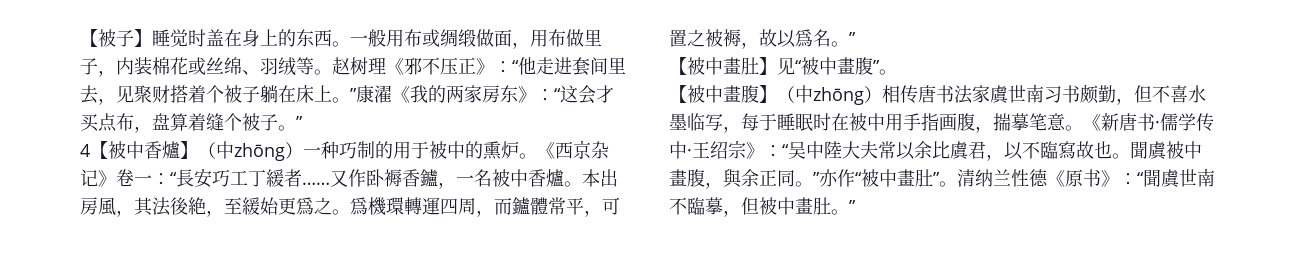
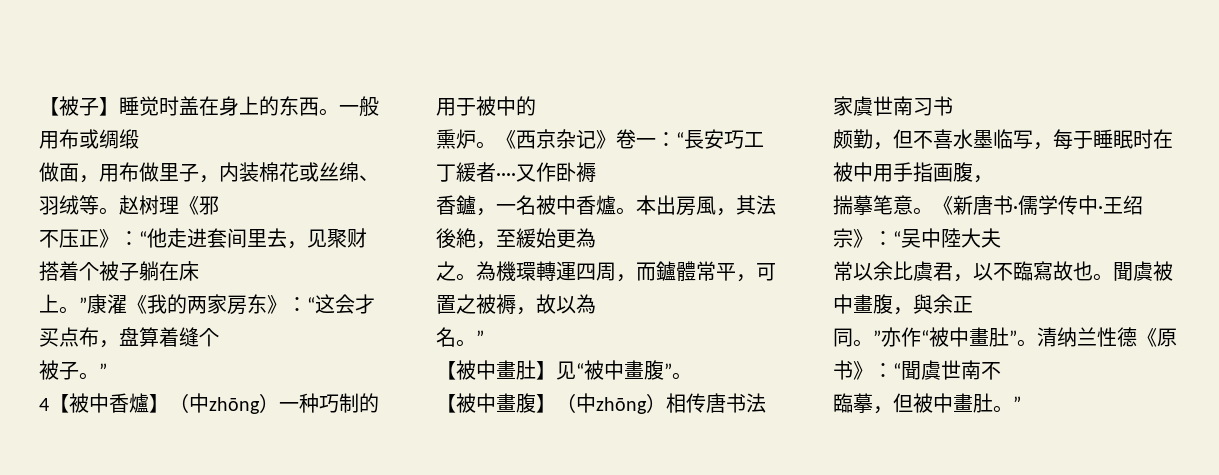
- 一般用布或绸缎做面，用布做里子，内装棉花或丝绵、羽绒等。
+ 一般用布或绸缎
+ 做面，用布做里子，内装棉花或丝绵、羽绒等。
- 赵树理《邪不压正》：“他走进套间里去，见聚财搭着个被子躺在床上。”康濯《我的两家房东》：“这会才买点布，盘算着缝个被子。”
+ 赵树理《邪
+ 不压正》：“他走进套间里去，见聚财搭着个被子躺在床
+ 上。”康濯《我的两家房东》：“这会才买点布，盘算着缝个
+ 被子。”
- 4【被中香爐】（中zhōng）一种巧制的用于被中的熏炉。
+ 4【被中香爐】（中zhōng）一种巧制的用于被中的
+ 熏炉。
- 《西京杂记》卷一：“長安巧工丁緩者……又作卧褥香鑪，一名被中香爐。
+ 《西京杂记》卷一：“長安巧工丁緩者····又作卧褥
+ 香鑪，一名被中香爐。
- 本出房風，其法後絶，至緩始更爲之。爲機環轉運四周，而鑪體常平，可置之被褥，故以爲名。”
+ 本出房風，其法後絶，至緩始更為
+ 之。為機環轉運四周，而鑪體常平，可置之被褥，故以為
+ 名。”
- 【被中畫腹】（中zhōng）相传唐书法家虞世南习书颇勤，但不喜水墨临写，每于睡眠时在被中用手指画腹，揣摹笔意。
+ 【被中畫腹】（中zhōng）相传唐书法家虞世南习书
+ 颇勤，但不喜水墨临写，每于睡眠时在被中用手指画腹，
+ 揣摹笔意。
- 《新唐书·儒学传中·王绍宗》：“吴中陸大夫常以余比虞君，以不臨寫故也。
+ 《新唐书·儒学传中·王绍宗》：“吴中陸大夫
+ 常以余比虞君，以不臨寫故也。
- 聞虞被中畫腹，與余正同。”亦作“被中畫肚”。
+ 聞虞被中畫腹，與余正
+ 同。”亦作“被中畫肚”。
- 清纳兰性德《原书》：“聞虞世南不臨摹，但被中畫肚。”
+ 清纳兰性德《原书》：“聞虞世南不
+ 臨摹，但被中畫肚。”

